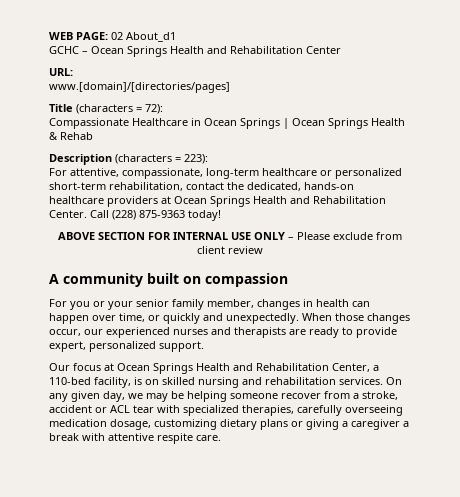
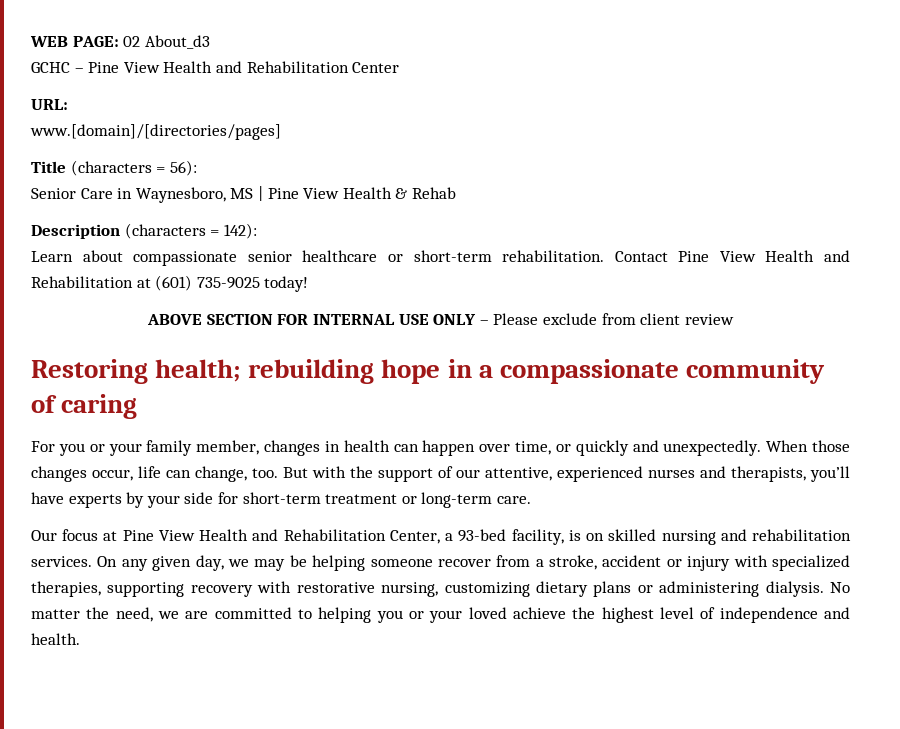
- WEB PAGE: 02 About_d1
+ WEB PAGE: 02 About_d3
- GCHC – Ocean Springs Health and Rehabilitation Center
+ GCHC – Pine View Health and Rehabilitation Center
- Title (characters = 72):
- Compassionate Healthcare in Ocean Springs | Ocean Springs Health & Rehab
+ Title (characters = 56):
+ Senior Care in Waynesboro, MS | Pine View Health & Rehab
- Description (characters = 223):
- For attentive, compassionate, long-term healthcare or personalized short-term rehabilitation, contact the dedicated, hands-on healthcare providers at Ocean Springs Health and Rehabilitation Center. Call (228) 875-9363 today!
+ Description (characters = 142):
+ Learn about compassionate senior healthcare or short-term rehabilitation. Contact Pine View Health and Rehabilitation at (601) 735-9025 today!
- A community built on compassion
+ Restoring health; rebuilding hope in a compassionate community of caring
- For you or your senior family member, changes in health can happen over time, or quickly and unexpectedly.
+ For you or your family member, changes in health can happen over time, or quickly and unexpectedly.
- When those changes occur, our experienced nurses and therapists are ready to provide expert, personalized support.
+ When those changes occur, life can change, too. But with the support of our attentive, experienced nurses and therapists, you’ll have experts by your side for short-term treatment or long-term care.
- Our focus at Ocean Springs Health and Rehabilitation Center, a 110-bed facility, is on skilled nursing and rehabilitation services.
+ Our focus at Pine View Health and Rehabilitation Center, a 93-bed facility, is on skilled nursing and rehabilitation services.
- On any given day, we may be helping someone recover from a stroke, accident or ACL tear with specialized therapies, carefully overseeing medication dosage, customizing dietary plans or giving a caregiver a break with attentive respite care.
+ On any given day, we may be helping someone recover from a stroke, accident or injury with specialized therapies, supporting recovery with restorative nursing, customizing dietary plans or administering dialysis. No matter the need, we are committed to helping you or your loved achieve the highest level of independence and health.

